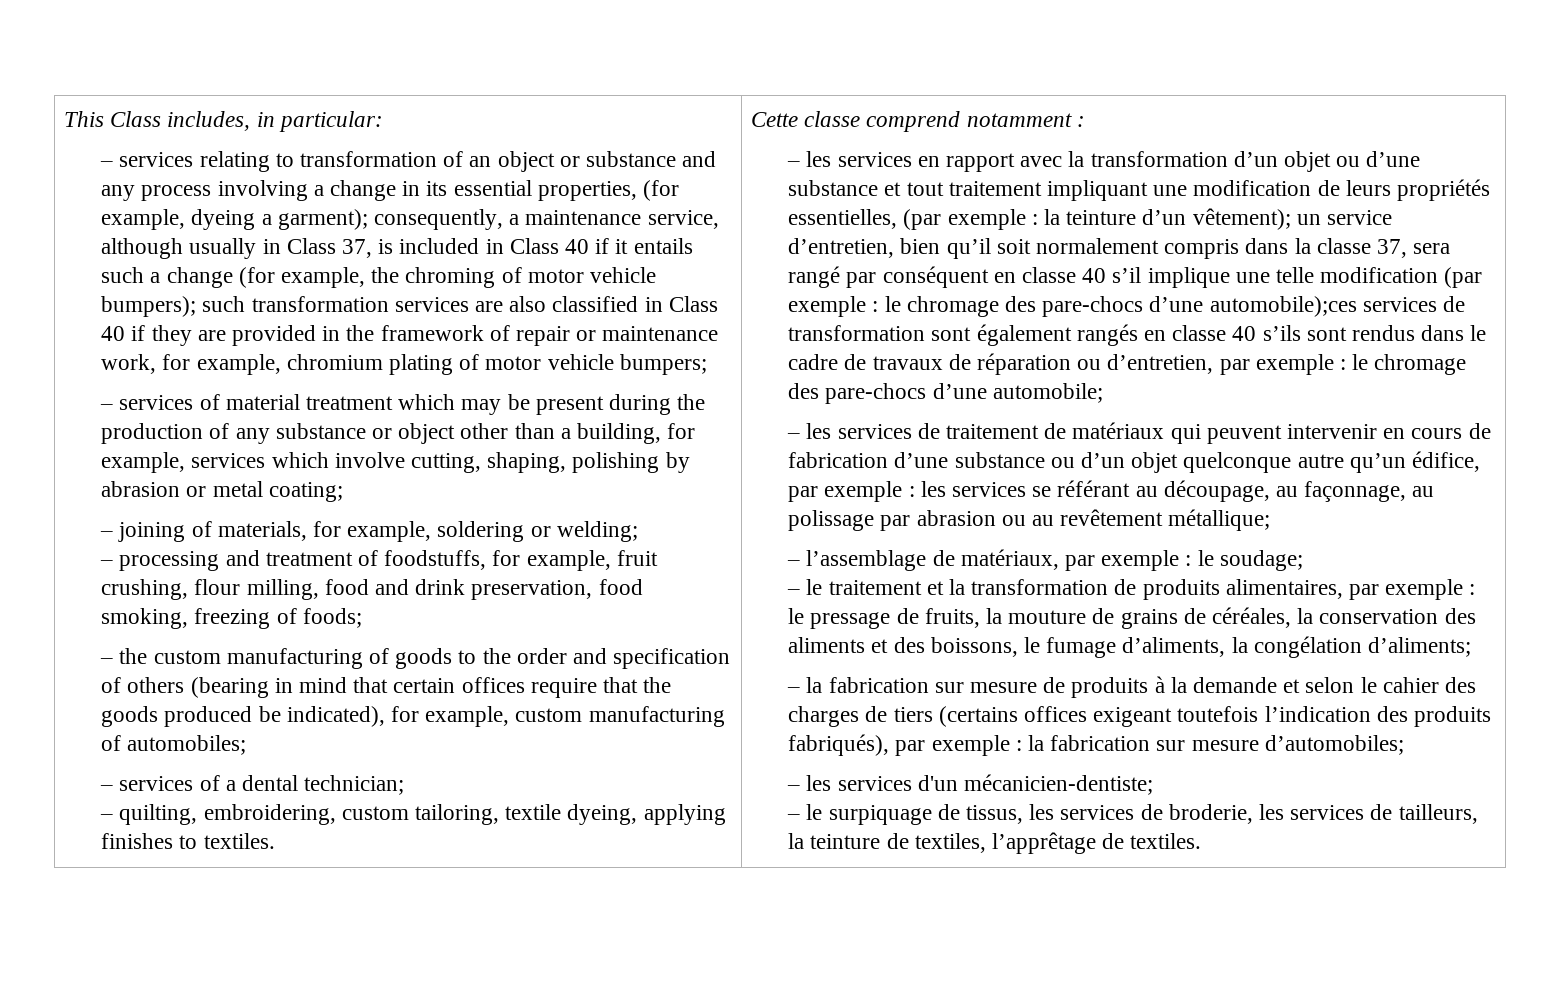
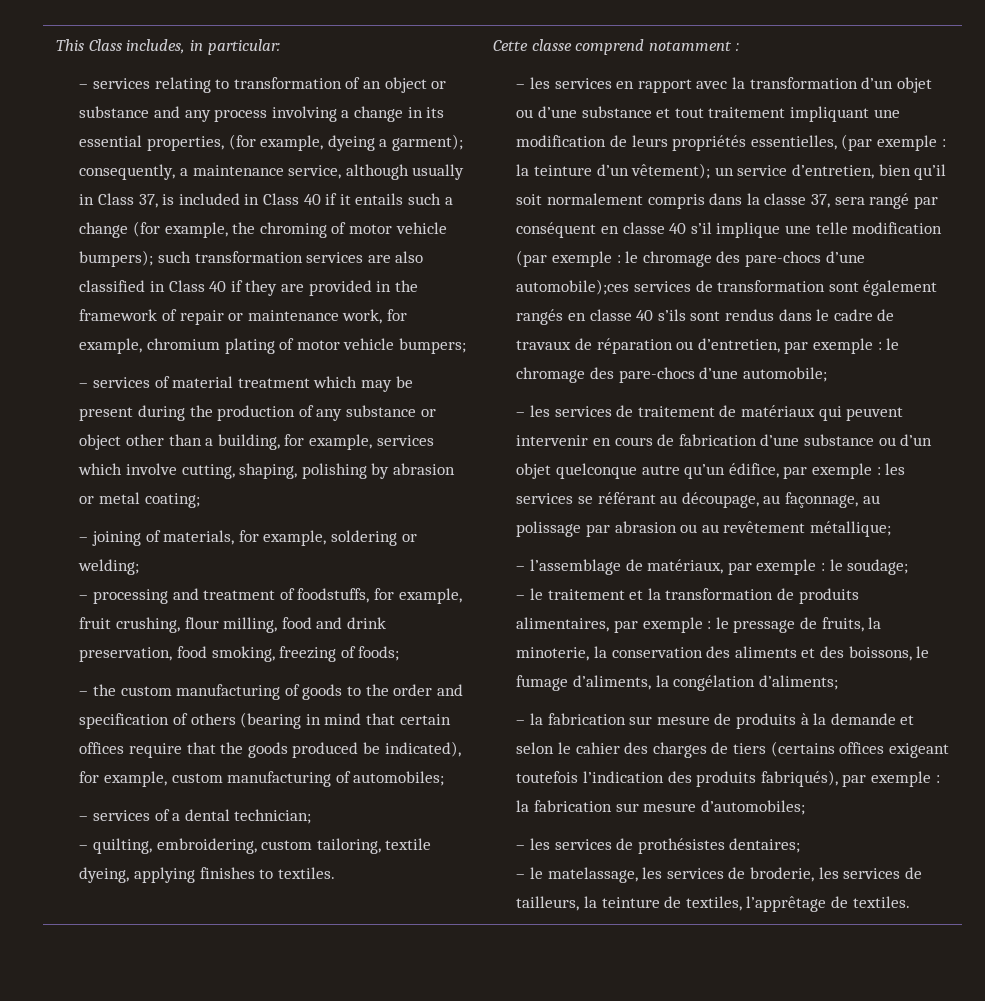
- – le traitement et la transformation de produits alimentaires, par exemple : le pressage de fruits, la mouture de grains de céréales, la conservation des aliments et des boissons, le fumage d’aliments, la congélation d’aliments;
+ – le traitement et la transformation de produits alimentaires, par exemple : le pressage de fruits, la minoterie, la conservation des aliments et des boissons, le fumage d’aliments, la congélation d’aliments;
- – les services d'un mécanicien-dentiste;
- – le surpiquage de tissus, les services de broderie, les services de tailleurs, la teinture de textiles, l’apprêtage de textiles.
+ – les services de prothésistes dentaires;
+ – le matelassage, les services de broderie, les services de tailleurs, la teinture de textiles, l’apprêtage de textiles.

